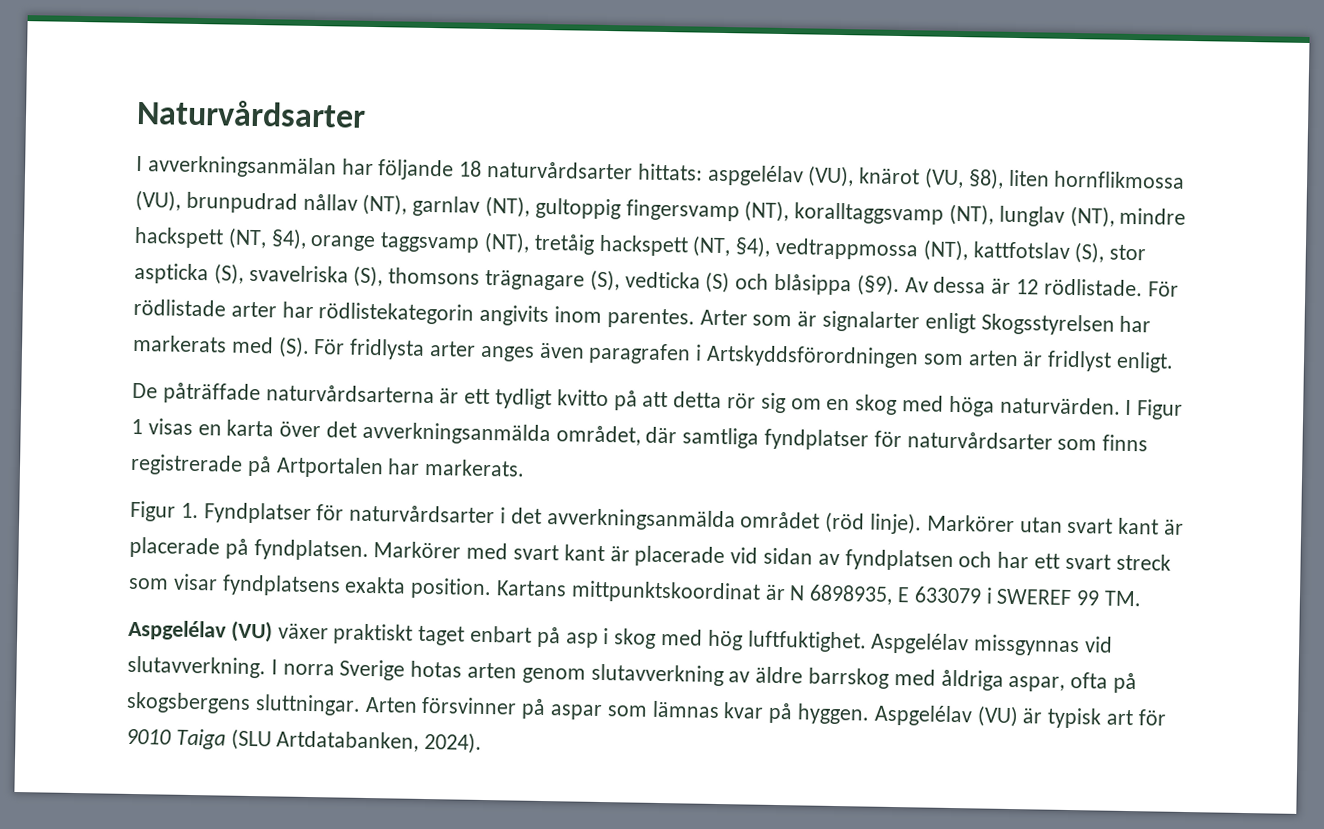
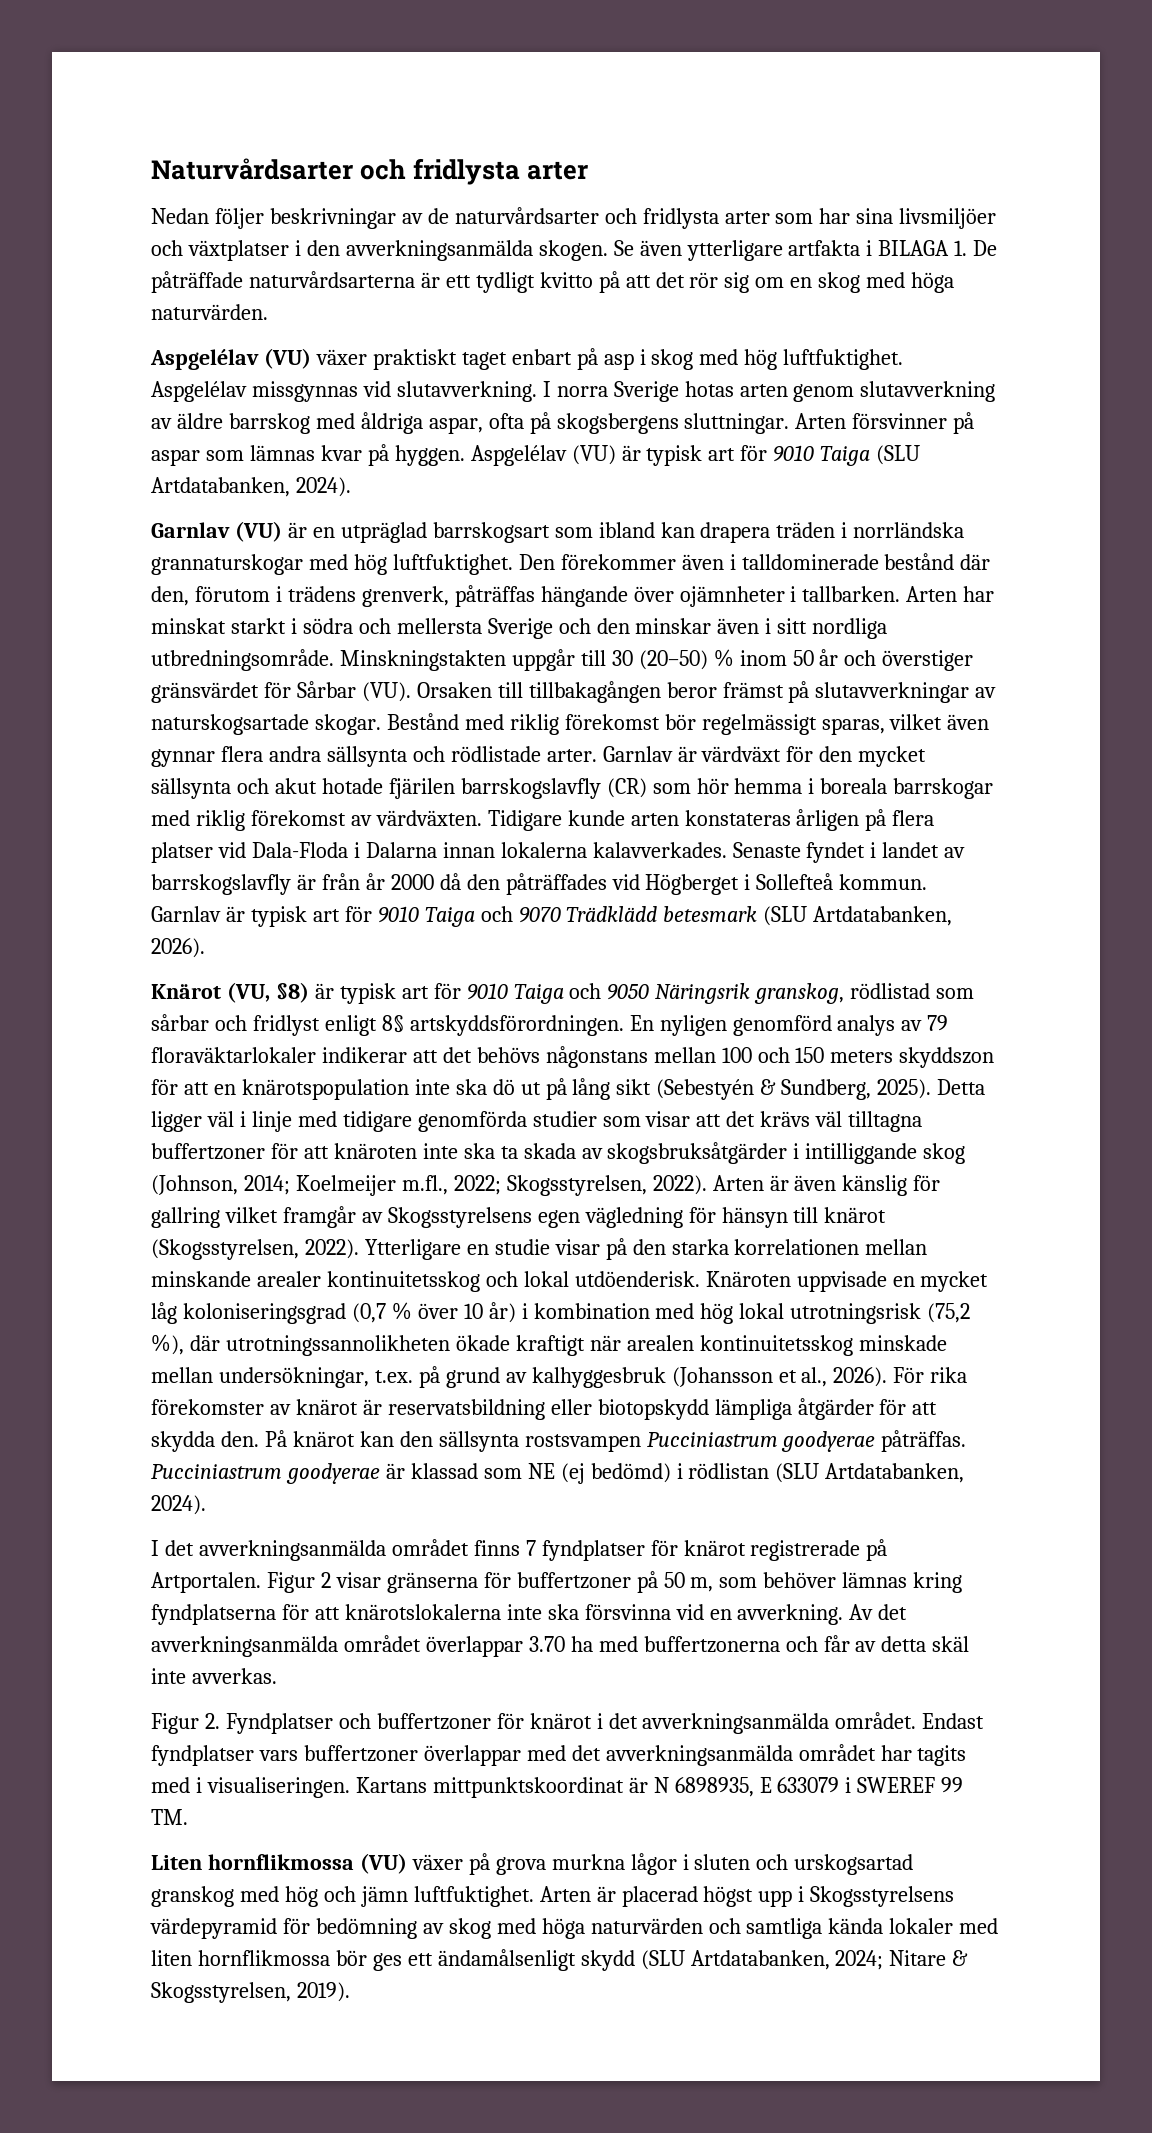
- Naturvårdsarter
- I avverkningsanmälan har följande 18 naturvårdsarter hittats: aspgelélav (VU), knärot (VU, §8), liten hornflikmossa (VU), brunpudrad nållav (NT), garnlav (NT), gultoppig fingersvamp (NT), koralltaggsvamp (NT), lunglav (NT), mindre hackspett (NT, §4), orange taggsvamp (NT), tretåig hackspett (NT, §4), vedtrappmossa (NT), kattfotslav (S), stor aspticka (S), svavelriska (S), thomsons trägnagare (S), vedticka (S) och blåsippa (§9). Av dessa är 12 rödlistade. För rödlistade arter har rödlistekategorin angivits inom parentes. Arter som är signalarter enligt Skogsstyrelsen har markerats med (S). För fridlysta arter anges även paragrafen i Artskyddsförordningen som arten är fridlyst enligt.
- De påträffade naturvårdsarterna är ett tydligt kvitto på att detta rör sig om en skog med höga naturvärden. I Figur 1 visas en karta över det avverkningsanmälda området, där samtliga fyndplatser för naturvårdsarter som finns registrerade på Artportalen har markerats.
- Figur 1. Fyndplatser för naturvårdsarter i det avverkningsanmälda området (röd linje). Markörer utan svart kant är placerade på fyndplatsen. Markörer med svart kant är placerade vid sidan av fyndplatsen och har ett svart streck som visar fyndplatsens exakta position. Kartans mittpunktskoordinat är N 6898935, E 633079 i SWEREF 99 TM.
+ Naturvårdsarter och fridlysta arter
+ Nedan följer beskrivningar av de naturvårdsarter och fridlysta arter som har sina livsmiljöer och växtplatser i den avverkningsanmälda skogen. Se även ytterligare artfakta i BILAGA 1. De påträffade naturvårdsarterna är ett tydligt kvitto på att det rör sig om en skog med höga naturvärden.
+ Garnlav (VU) är en utpräglad barrskogsart som ibland kan drapera träden i norrländska grannaturskogar med hög luftfuktighet. Den förekommer även i talldominerade bestånd där den, förutom i trädens grenverk, påträffas hängande över ojämnheter i tallbarken. Arten har minskat starkt i södra och mellersta Sverige och den minskar även i sitt nordliga utbredningsområde. Minskningstakten uppgår till 30 (20–50) % inom 50 år och överstiger gränsvärdet för Sårbar (VU). Orsaken till tillbakagången beror främst på slutavverkningar av naturskogsartade skogar. Bestånd med riklig förekomst bör regelmässigt sparas, vilket även gynnar flera andra sällsynta och rödlistade arter. Garnlav är värdväxt för den mycket sällsynta och akut hotade fjärilen barrskogslavfly (CR) som hör hemma i boreala barrskogar med riklig förekomst av värdväxten. Tidigare kunde arten konstateras årligen på flera platser vid Dala-Floda i Dalarna innan lokalerna kalavverkades. Senaste fyndet i landet av barrskogslavfly är från år 2000 då den påträffades vid Högberget i Sollefteå kommun. Garnlav är typisk art för 9010 Taiga och 9070 Trädklädd betesmark (SLU Artdatabanken, 2026).
+ Knärot (VU, §8) är typisk art för 9010 Taiga och 9050 Näringsrik granskog, rödlistad som sårbar och fridlyst enligt 8§ artskyddsförordningen. En nyligen genomförd analys av 79 floraväktarlokaler indikerar att det behövs någonstans mellan 100 och 150 meters skyddszon för att en knärotspopulation inte ska dö ut på lång sikt (Sebestyén & Sundberg, 2025). Detta ligger väl i linje med tidigare genomförda studier som visar att det krävs väl tilltagna buffertzoner för att knäroten inte ska ta skada av skogsbruksåtgärder i intilliggande skog (Johnson, 2014; Koelmeijer m.fl., 2022; Skogsstyrelsen, 2022). Arten är även känslig för gallring vilket framgår av Skogsstyrelsens egen vägledning för hänsyn till knärot (Skogsstyrelsen, 2022). Ytterligare en studie visar på den starka korrelationen mellan minskande arealer kontinuitetsskog och lokal utdöenderisk. Knäroten uppvisade en mycket låg koloniseringsgrad (0,7 % över 10 år) i kombination med hög lokal utrotningsrisk (75,2 %), där utrotningssannolikheten ökade kraftigt när arealen kontinuitetsskog minskade mellan undersökningar, t.ex. på grund av kalhyggesbruk (Johansson et al., 2026). För rika förekomster av knärot är reservatsbildning eller biotopskydd lämpliga åtgärder för att skydda den. På knärot kan den sällsynta rostsvampen Pucciniastrum goodyerae påträffas. Pucciniastrum goodyerae är klassad som NE (ej bedömd) i rödlistan (SLU Artdatabanken, 2024).
+ I det avverkningsanmälda området finns 7 fyndplatser för knärot registrerade på Artportalen. Figur 2 visar gränserna för buffertzoner på 50 m, som behöver lämnas kring fyndplatserna för att knärotslokalerna inte ska försvinna vid en avverkning. Av det avverkningsanmälda området överlappar 3.70 ha med buffertzonerna och får av detta skäl inte avverkas.
+ Figur 2. Fyndplatser och buffertzoner för knärot i det avverkningsanmälda området. Endast fyndplatser vars buffertzoner överlappar med det avverkningsanmälda området har tagits med i visualiseringen. Kartans mittpunktskoordinat är N 6898935, E 633079 i SWEREF 99 TM.
+ Liten hornflikmossa (VU) växer på grova murkna lågor i sluten och urskogsartad granskog med hög och jämn luftfuktighet. Arten är placerad högst upp i Skogsstyrelsens värdepyramid för bedömning av skog med höga naturvärden och samtliga kända lokaler med liten hornflikmossa bör ges ett ändamålsenligt skydd (SLU Artdatabanken, 2024; Nitare & Skogsstyrelsen, 2019).

